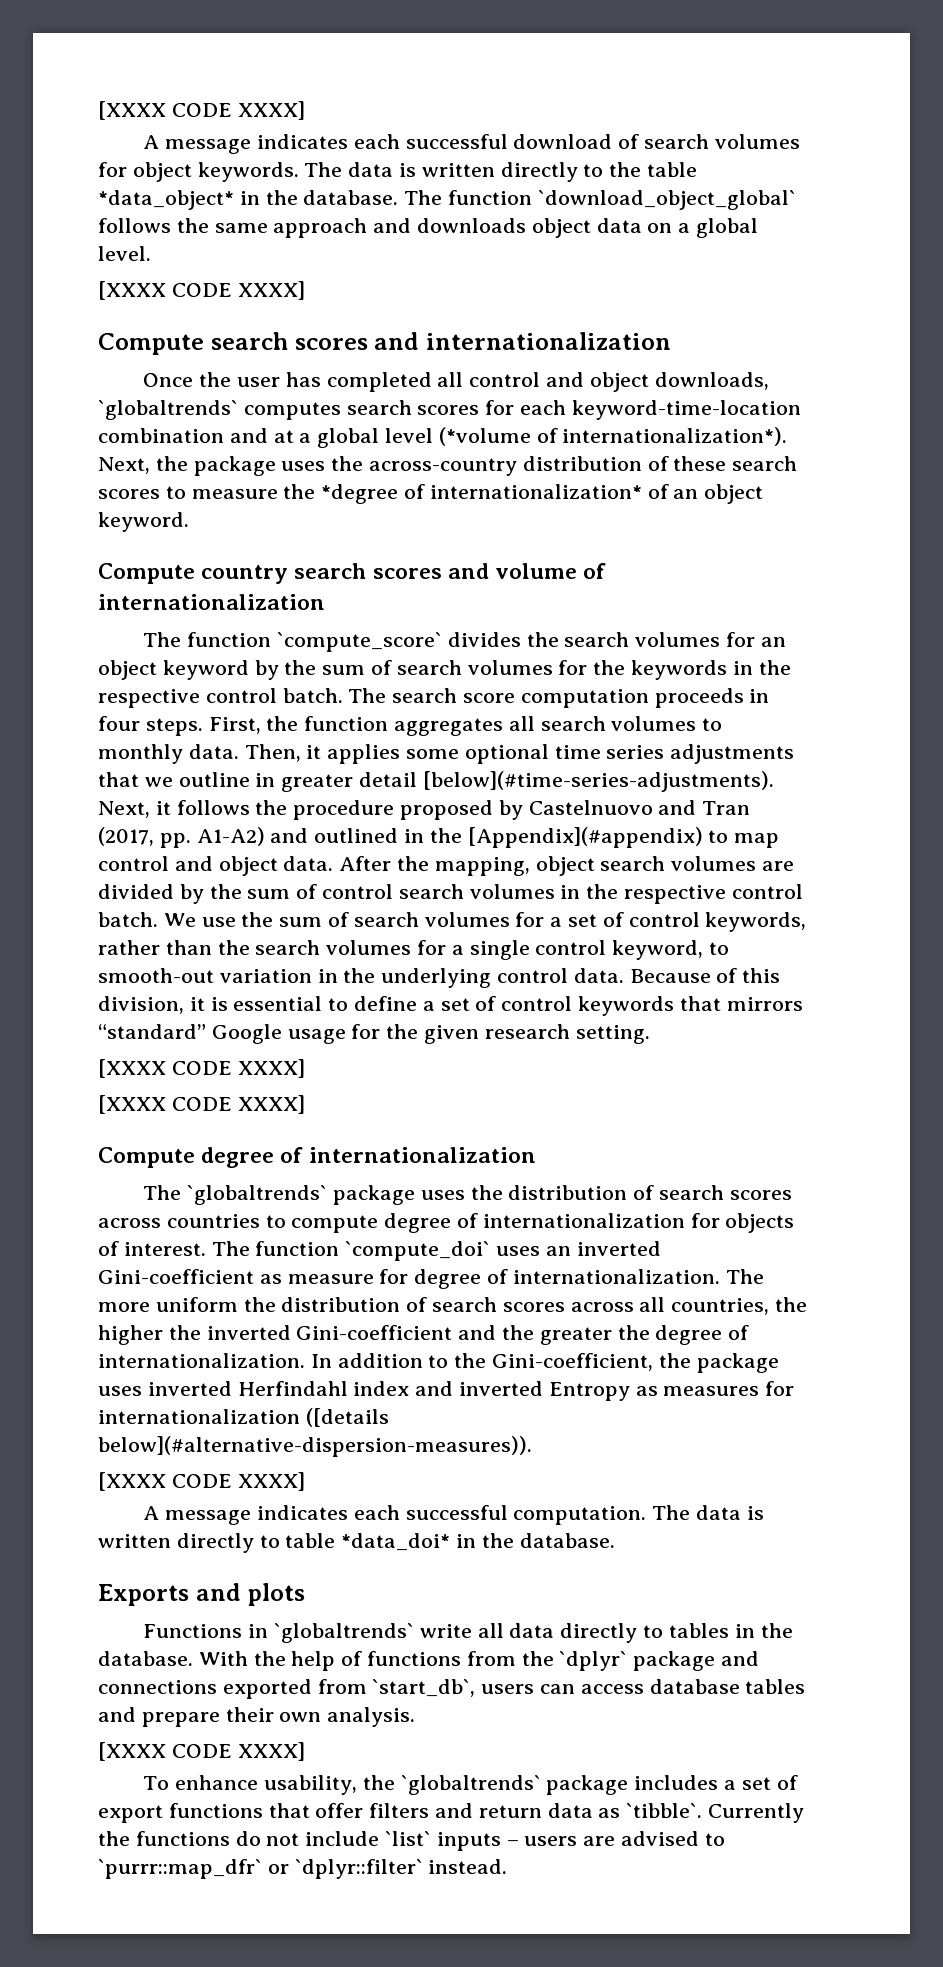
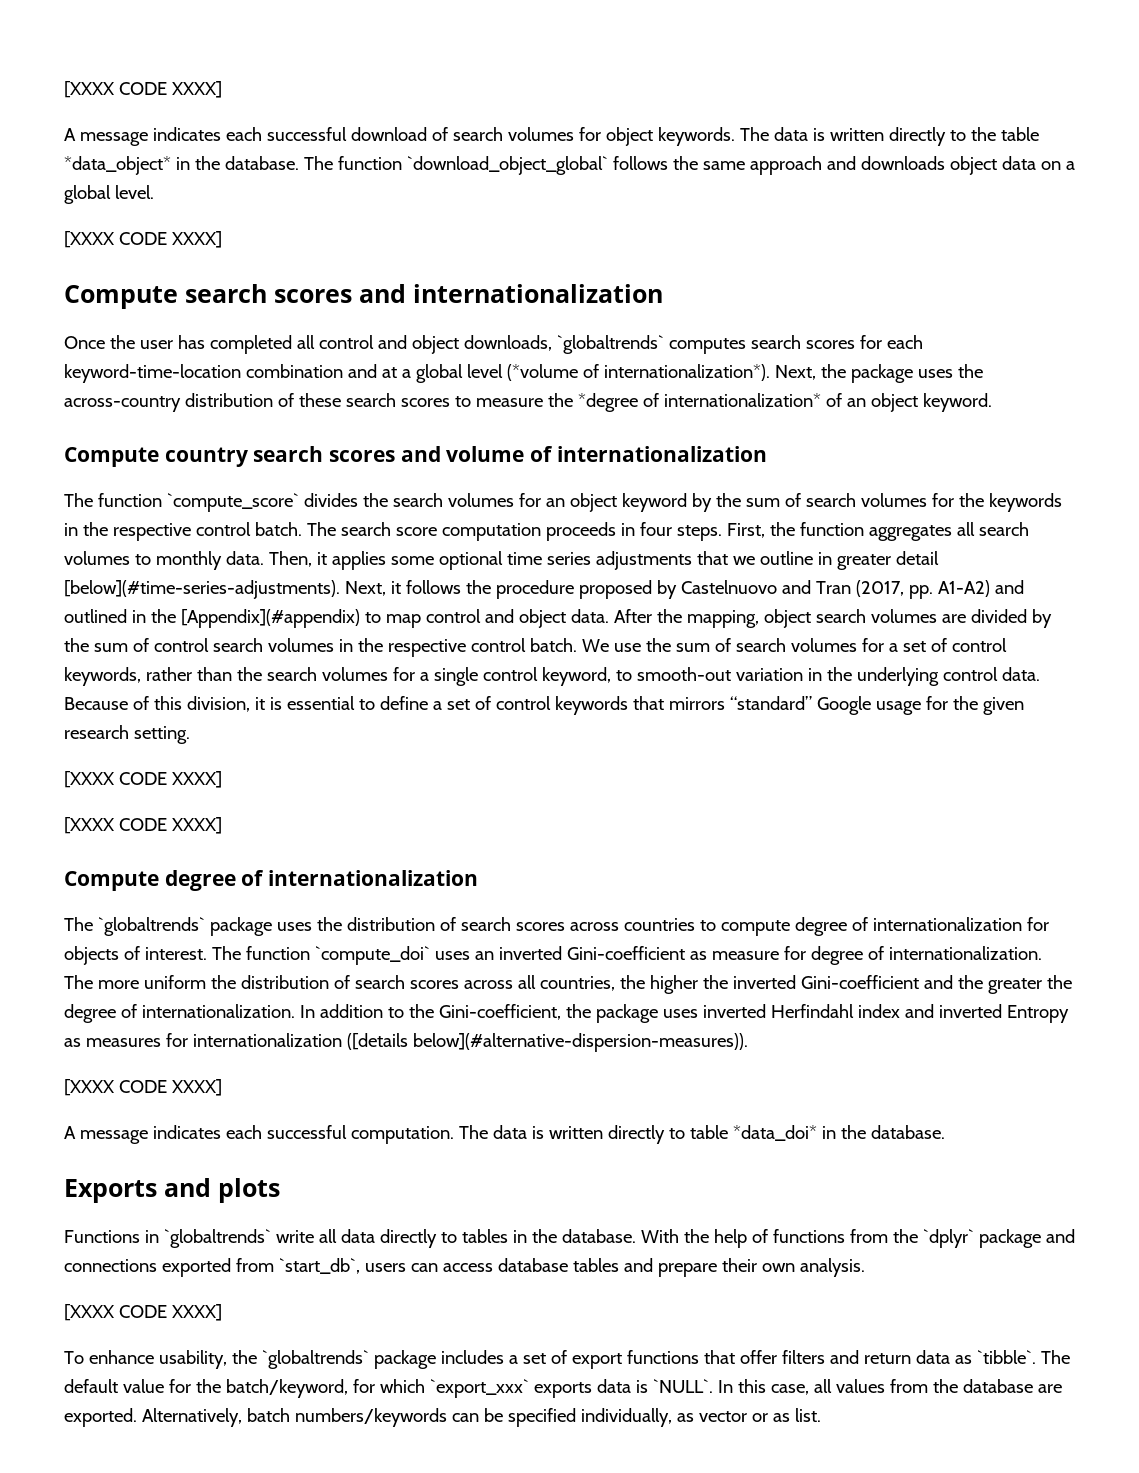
- Currently the functions do not include `list` inputs – users are advised to `purrr::map_dfr` or `dplyr::filter` instead.
+ The default value for the batch/keyword, for which `export_xxx` exports data is `NULL`. In this case, all values from the database are exported. Alternatively, batch numbers/keywords can be specified individually, as vector or as list.

